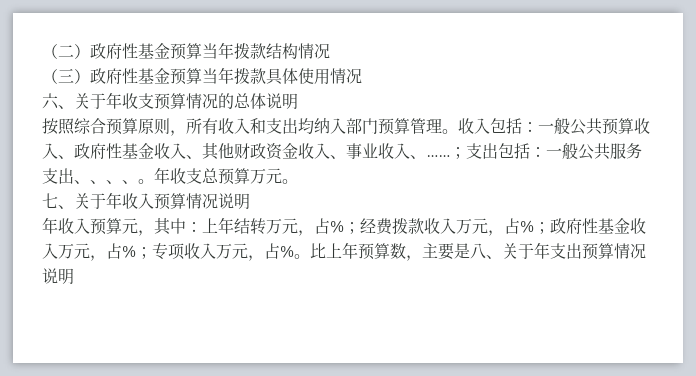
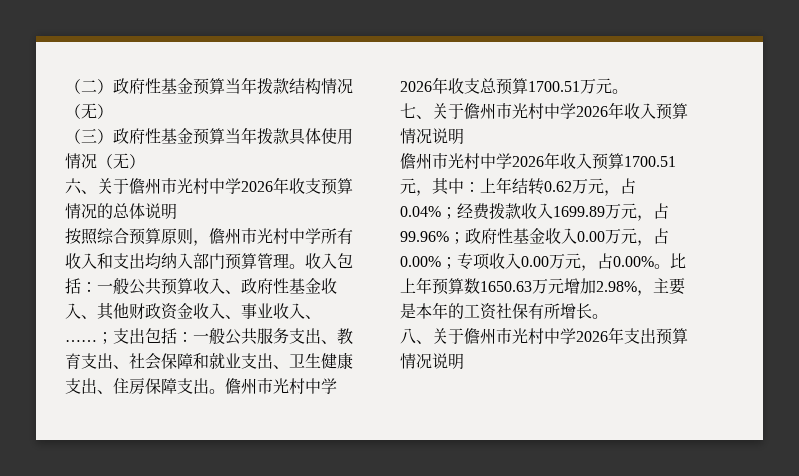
- （二）政府性基金预算当年拨款结构情况
+ （二）政府性基金预算当年拨款结构情况（无）
- （三）政府性基金预算当年拨款具体使用情况
+ （三）政府性基金预算当年拨款具体使用情况（无）
- 六、关于年收支预算情况的总体说明
+ 六、关于儋州市光村中学2026年收支预算情况的总体说明
- 按照综合预算原则，所有收入和支出均纳入部门预算管理。
+ 按照综合预算原则，儋州市光村中学所有收入和支出均纳入部门预算管理。
- ；支出包括：一般公共服务支出、、、、。年收支总预算万元。
+ ；支出包括：一般公共服务支出、教育支出、社会保障和就业支出、卫生健康支出、住房保障支出。儋州市光村中学2026年收支总预算1700.51万元。
- 七、关于年收入预算情况说明
+ 七、关于儋州市光村中学2026年收入预算情况说明
- 年收入预算元，其中：上年结转万元，占%；经费拨款收入万元，占%；政府性基金收入万元，占%；专项收入万元，占%。
+ 儋州市光村中学2026年收入预算1700.51元，其中：上年结转0.62万元，占0.04%；经费拨款收入1699.89万元，占99.96%；政府性基金收入0.00万元，占0.00%；专项收入0.00万元，占0.00%。
- 比上年预算数，主要是八、关于年支出预算情况说明
+ 比上年预算数1650.63万元增加2.98%，主要是本年的工资社保有所增长。
+ 八、关于儋州市光村中学2026年支出预算情况说明

